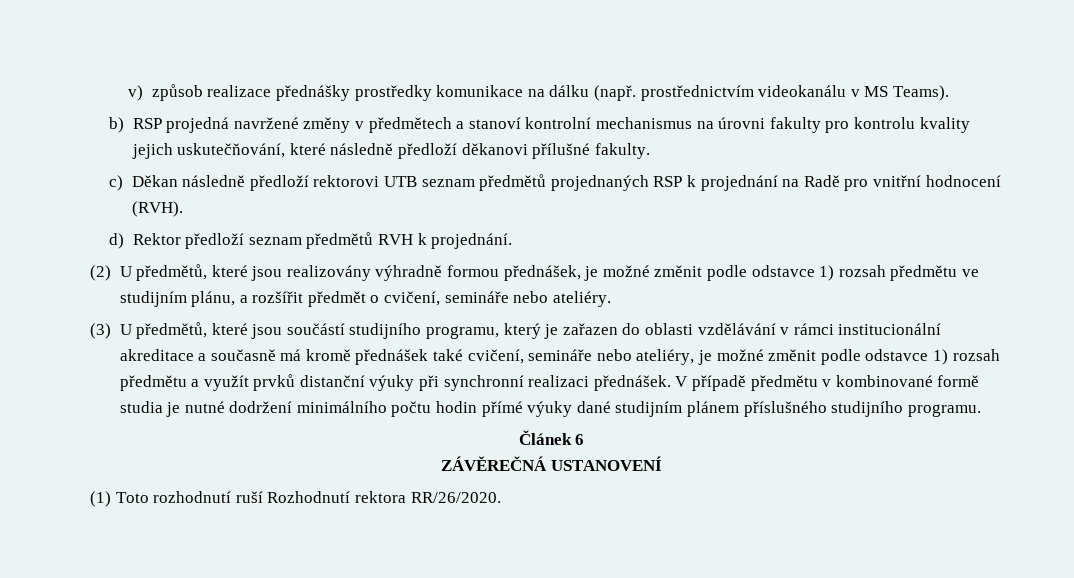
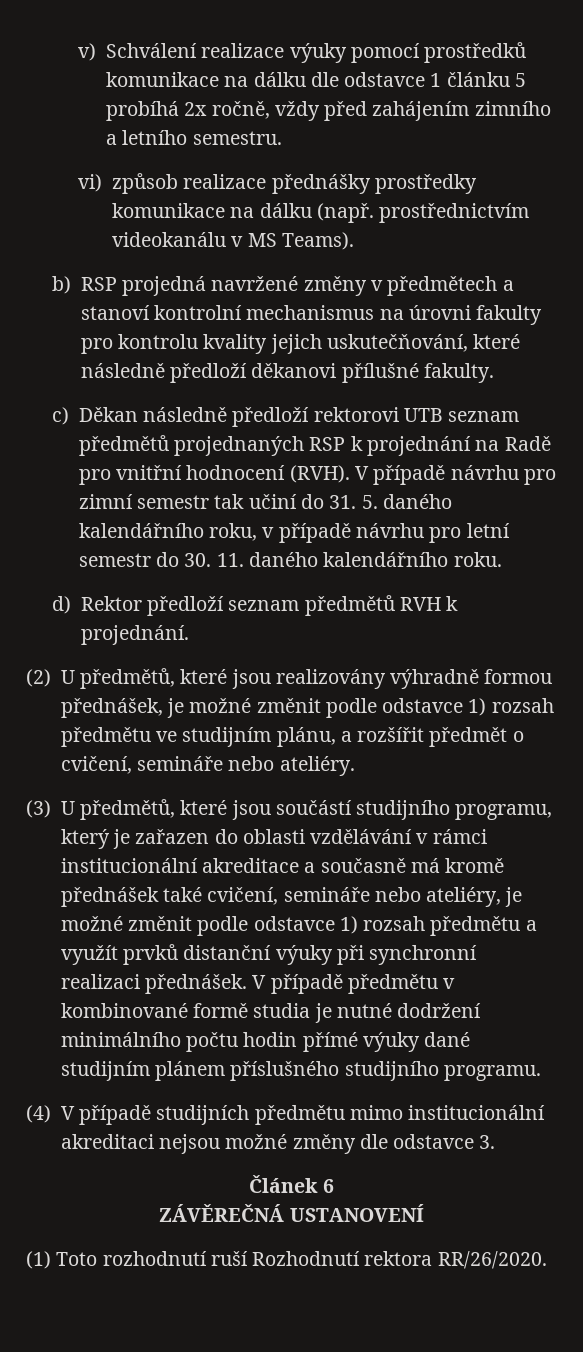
- v) způsob realizace přednášky prostředky komunikace na dálku (např. prostřednictvím videokanálu v MS Teams).
+ v) Schválení realizace výuky pomocí prostředků komunikace na dálku dle odstavce 1 článku 5 probíhá 2x ročně, vždy před zahájením zimního a letního semestru.
+ vi) způsob realizace přednášky prostředky komunikace na dálku (např. prostřednictvím videokanálu v MS Teams).
+ V případě návrhu pro zimní semestr tak učiní do 31. 5. daného kalendářního roku, v případě návrhu pro letní semestr do 30. 11. daného kalendářního roku.
+ (4) V případě studijních předmětu mimo institucionální akreditaci nejsou možné změny dle odstavce 3.

